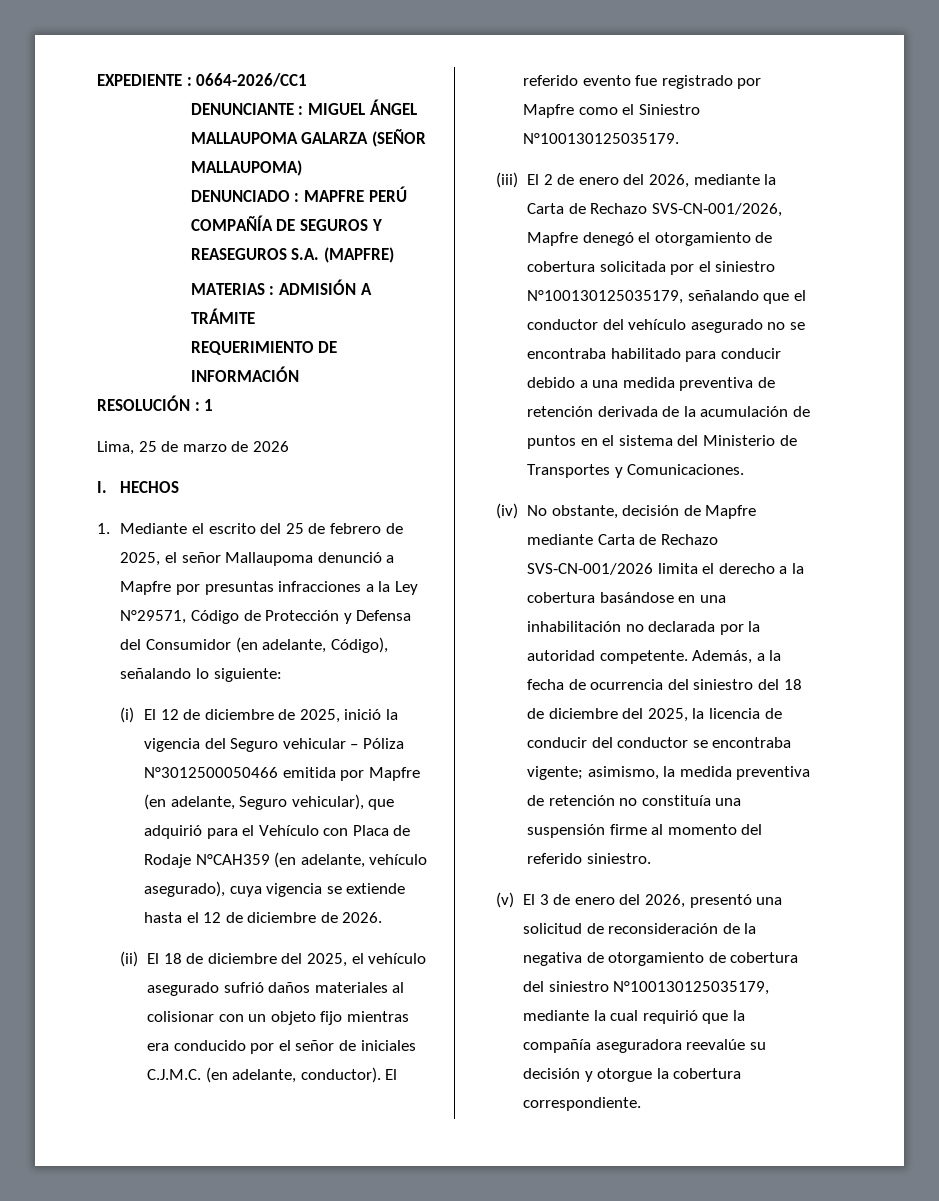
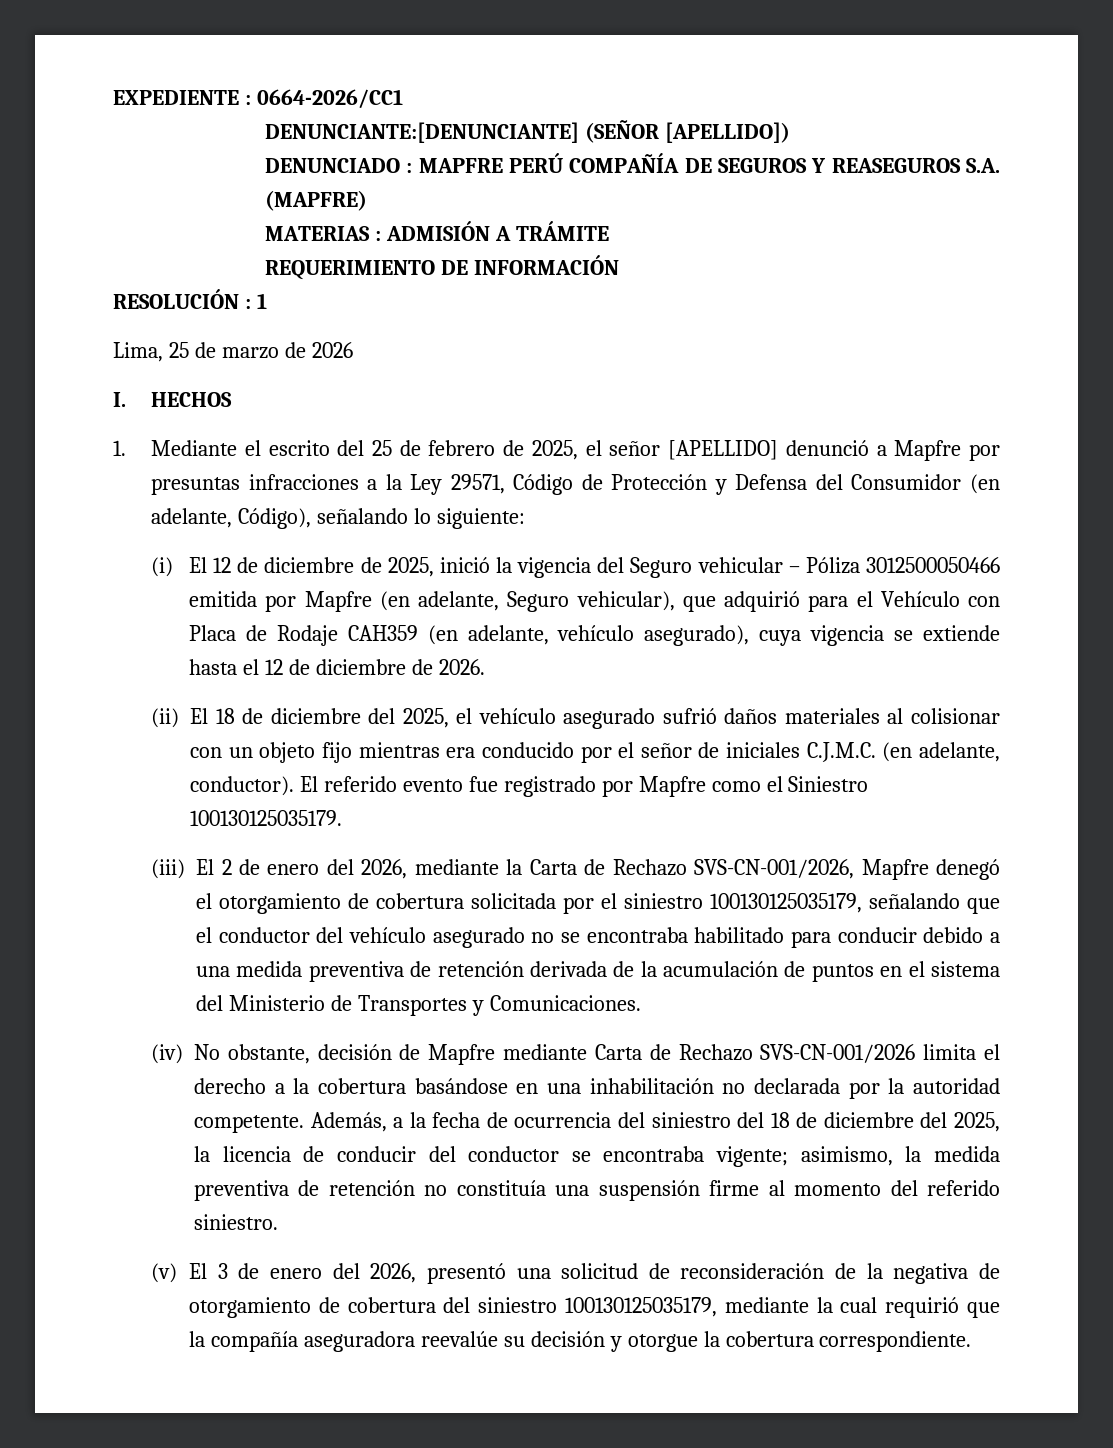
- DENUNCIANTE : MIGUEL ÁNGEL MALLAUPOMA GALARZA (SEÑOR MALLAUPOMA)
+ DENUNCIANTE:[DENUNCIANTE] (SEÑOR [APELLIDO])
- 1. Mediante el escrito del 25 de febrero de 2025, el señor Mallaupoma denunció a Mapfre por presuntas infracciones a la Ley N°29571, Código de Protección y Defensa del Consumidor (en adelante, Código), señalando lo siguiente:
+ 1. Mediante el escrito del 25 de febrero de 2025, el señor [APELLIDO] denunció a Mapfre por presuntas infracciones a la Ley 29571, Código de Protección y Defensa del Consumidor (en adelante, Código), señalando lo siguiente:
- (i) El 12 de diciembre de 2025, inició la vigencia del Seguro vehicular – Póliza N°3012500050466 emitida por Mapfre (en adelante, Seguro vehicular), que adquirió para el Vehículo con Placa de Rodaje N°CAH359 (en adelante, vehículo asegurado), cuya vigencia se extiende hasta el 12 de diciembre de 2026.
+ (i) El 12 de diciembre de 2025, inició la vigencia del Seguro vehicular – Póliza 3012500050466 emitida por Mapfre (en adelante, Seguro vehicular), que adquirió para el Vehículo con Placa de Rodaje CAH359 (en adelante, vehículo asegurado), cuya vigencia se extiende hasta el 12 de diciembre de 2026.
- El referido evento fue registrado por Mapfre como el Siniestro N°100130125035179.
+ El referido evento fue registrado por Mapfre como el Siniestro 100130125035179.
- (iii) El 2 de enero del 2026, mediante la Carta de Rechazo SVS-CN-001/2026, Mapfre denegó el otorgamiento de cobertura solicitada por el siniestro N°100130125035179, señalando que el conductor del vehículo asegurado no se encontraba habilitado para conducir debido a una medida preventiva de retención derivada de la acumulación de puntos en el sistema del Ministerio de Transportes y Comunicaciones.
+ (iii) El 2 de enero del 2026, mediante la Carta de Rechazo SVS-CN-001/2026, Mapfre denegó el otorgamiento de cobertura solicitada por el siniestro 100130125035179, señalando que el conductor del vehículo asegurado no se encontraba habilitado para conducir debido a una medida preventiva de retención derivada de la acumulación de puntos en el sistema del Ministerio de Transportes y Comunicaciones.
- (v) El 3 de enero del 2026, presentó una solicitud de reconsideración de la negativa de otorgamiento de cobertura del siniestro N°100130125035179, mediante la cual requirió que la compañía aseguradora reevalúe su decisión y otorgue la cobertura correspondiente.
+ (v) El 3 de enero del 2026, presentó una solicitud de reconsideración de la negativa de otorgamiento de cobertura del siniestro 100130125035179, mediante la cual requirió que la compañía aseguradora reevalúe su decisión y otorgue la cobertura correspondiente.

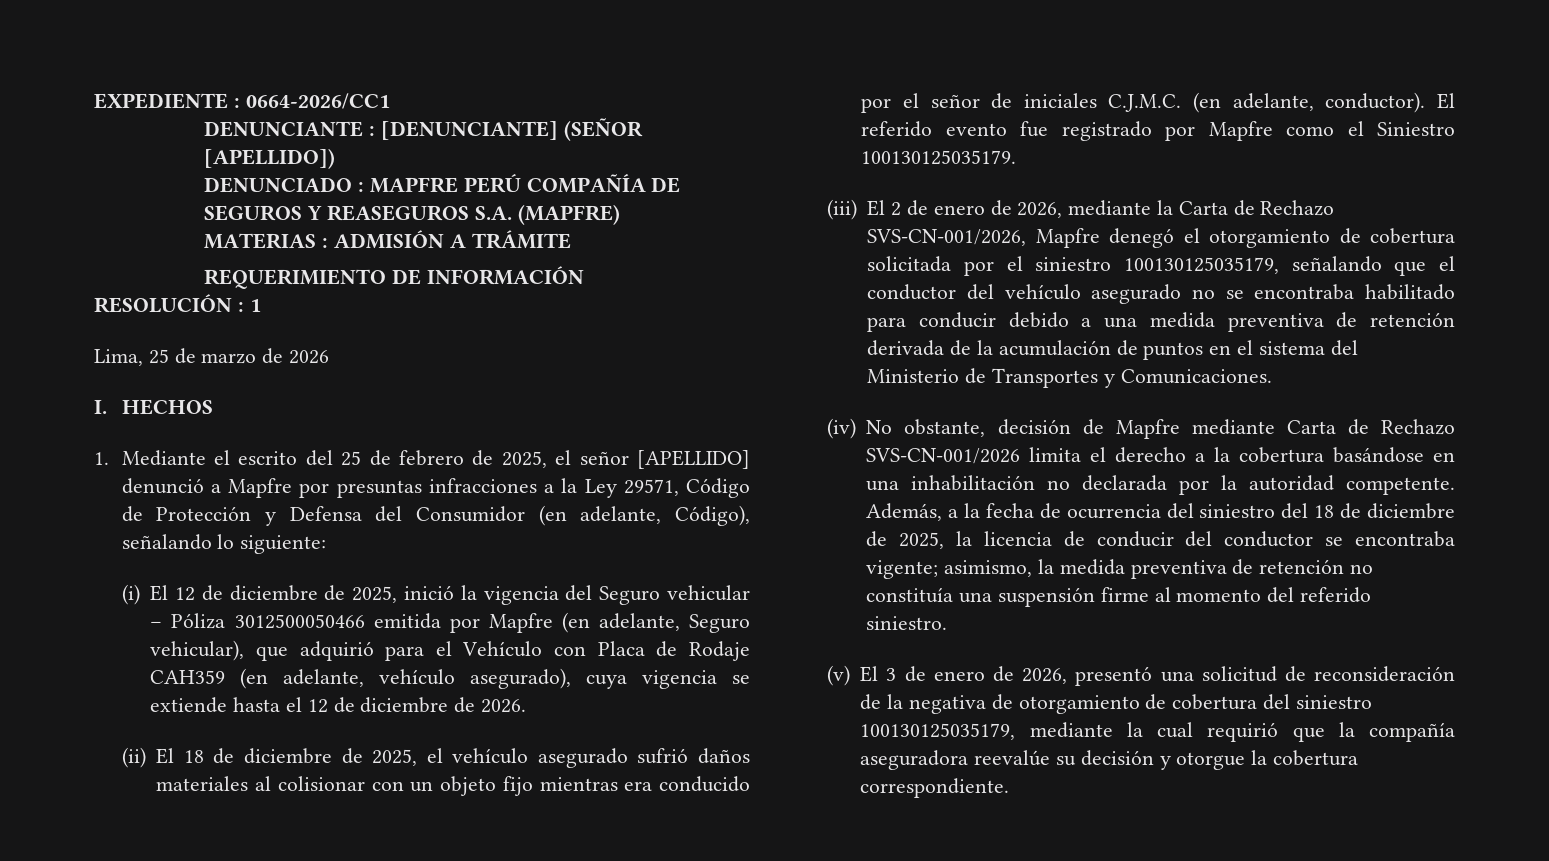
- DENUNCIANTE:[DENUNCIANTE] (SEÑOR [APELLIDO])
+ DENUNCIANTE : [DENUNCIANTE] (SEÑOR [APELLIDO])
- (ii) El 18 de diciembre del 2025, el vehículo asegurado sufrió daños materiales al colisionar con un objeto fijo mientras era conducido por el señor de iniciales C.J.M.C. (en adelante, conductor).
+ (ii) El 18 de diciembre de 2025, el vehículo asegurado sufrió daños materiales al colisionar con un objeto fijo mientras era conducido por el señor de iniciales C.J.M.C. (en adelante, conductor).
- (iii) El 2 de enero del 2026, mediante la Carta de Rechazo SVS-CN-001/2026, Mapfre denegó el otorgamiento de cobertura solicitada por el siniestro 100130125035179, señalando que el conductor del vehículo asegurado no se encontraba habilitado para conducir debido a una medida preventiva de retención derivada de la acumulación de puntos en el sistema del Ministerio de Transportes y Comunicaciones.
+ (iii) El 2 de enero de 2026, mediante la Carta de Rechazo SVS-CN-001/2026, Mapfre denegó el otorgamiento de cobertura solicitada por el siniestro 100130125035179, señalando que el conductor del vehículo asegurado no se encontraba habilitado para conducir debido a una medida preventiva de retención derivada de la acumulación de puntos en el sistema del Ministerio de Transportes y Comunicaciones.
- Además, a la fecha de ocurrencia del siniestro del 18 de diciembre del 2025, la licencia de conducir del conductor se encontraba vigente; asimismo, la medida preventiva de retención no constituía una suspensión firme al momento del referido siniestro.
+ Además, a la fecha de ocurrencia del siniestro del 18 de diciembre de 2025, la licencia de conducir del conductor se encontraba vigente; asimismo, la medida preventiva de retención no constituía una suspensión firme al momento del referido siniestro.
- (v) El 3 de enero del 2026, presentó una solicitud de reconsideración de la negativa de otorgamiento de cobertura del siniestro 100130125035179, mediante la cual requirió que la compañía aseguradora reevalúe su decisión y otorgue la cobertura correspondiente.
+ (v) El 3 de enero de 2026, presentó una solicitud de reconsideración de la negativa de otorgamiento de cobertura del siniestro 100130125035179, mediante la cual requirió que la compañía aseguradora reevalúe su decisión y otorgue la cobertura correspondiente.

